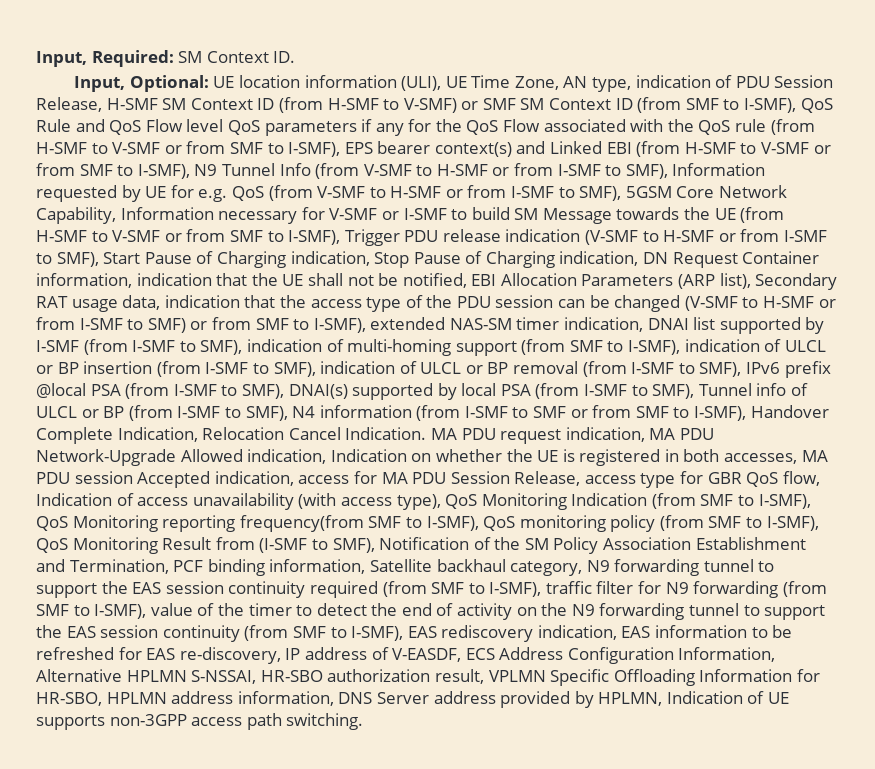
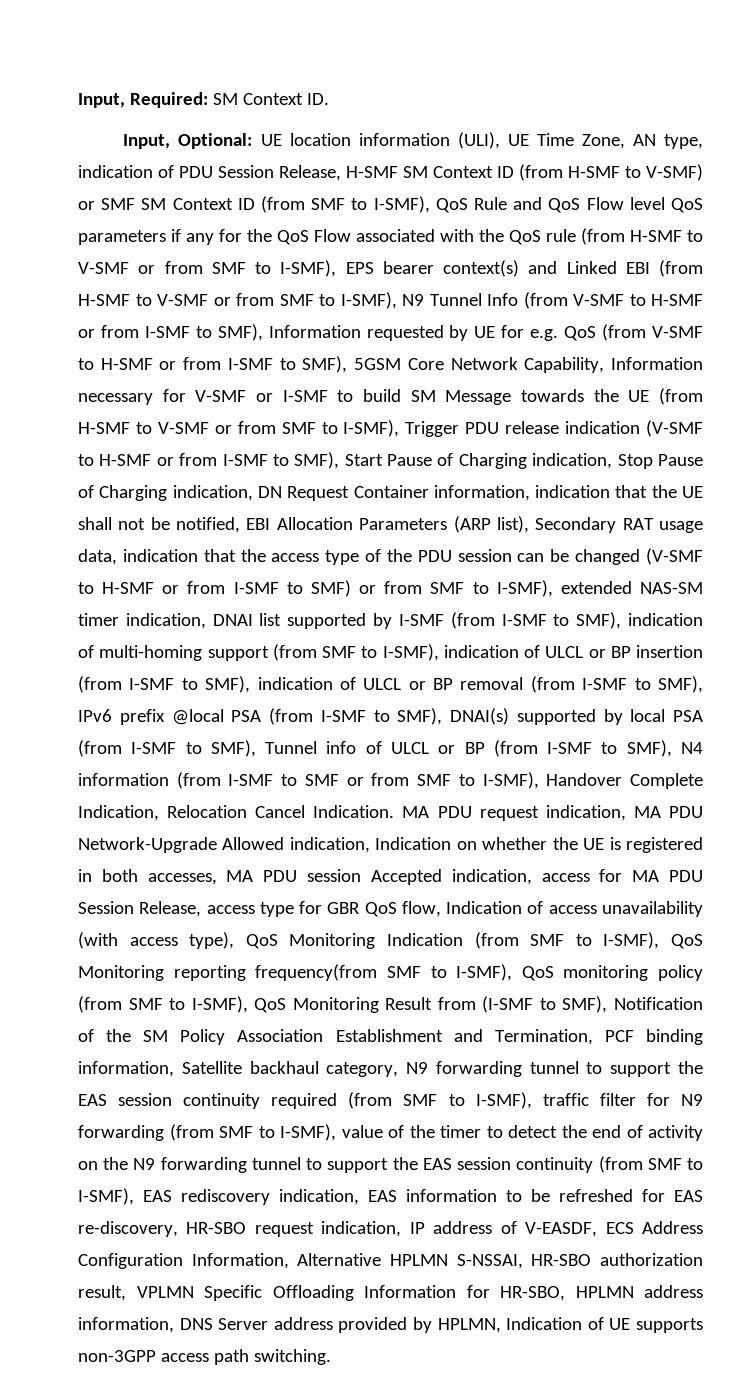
- MA PDU request indication, MA PDU Network-Upgrade Allowed indication, Indication on whether the UE is registered in both accesses, MA PDU session Accepted indication, access for MA PDU Session Release, access type for GBR QoS flow, Indication of access unavailability (with access type), QoS Monitoring Indication (from SMF to I-SMF), QoS Monitoring reporting frequency(from SMF to I-SMF), QoS monitoring policy (from SMF to I-SMF), QoS Monitoring Result from (I-SMF to SMF), Notification of the SM Policy Association Establishment and Termination, PCF binding information, Satellite backhaul category, N9 forwarding tunnel to support the EAS session continuity required (from SMF to I-SMF), traffic filter for N9 forwarding (from SMF to I-SMF), value of the timer to detect the end of activity on the N9 forwarding tunnel to support the EAS session continuity (from SMF to I-SMF), EAS rediscovery indication, EAS information to be refreshed for EAS re-discovery, IP address of V-EASDF, ECS Address Configuration Information, Alternative HPLMN S-NSSAI, HR-SBO authorization result, VPLMN Specific Offloading Information for HR-SBO, HPLMN address information, DNS Server address provided by HPLMN, Indication of UE supports non-3GPP access path switching.
+ MA PDU request indication, MA PDU Network-Upgrade Allowed indication, Indication on whether the UE is registered in both accesses, MA PDU session Accepted indication, access for MA PDU Session Release, access type for GBR QoS flow, Indication of access unavailability (with access type), QoS Monitoring Indication (from SMF to I-SMF), QoS Monitoring reporting frequency(from SMF to I-SMF), QoS monitoring policy (from SMF to I-SMF), QoS Monitoring Result from (I-SMF to SMF), Notification of the SM Policy Association Establishment and Termination, PCF binding information, Satellite backhaul category, N9 forwarding tunnel to support the EAS session continuity required (from SMF to I-SMF), traffic filter for N9 forwarding (from SMF to I-SMF), value of the timer to detect the end of activity on the N9 forwarding tunnel to support the EAS session continuity (from SMF to I-SMF), EAS rediscovery indication, EAS information to be refreshed for EAS re-discovery, HR-SBO request indication, IP address of V-EASDF, ECS Address Configuration Information, Alternative HPLMN S-NSSAI, HR-SBO authorization result, VPLMN Specific Offloading Information for HR-SBO, HPLMN address information, DNS Server address provided by HPLMN, Indication of UE supports non-3GPP access path switching.

